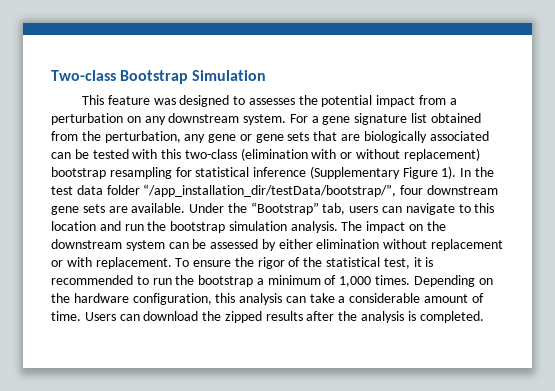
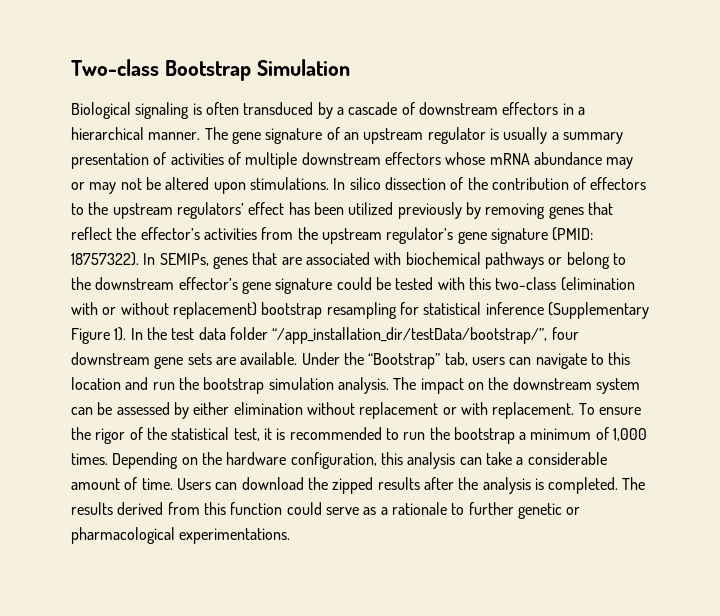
- This feature was designed to assesses the potential impact from a perturbation on any downstream system. For a gene signature list obtained from the perturbation, any gene or gene sets that are biologically associated can be tested with this two-class (elimination with or without replacement) bootstrap resampling for statistical inference (Supplementary Figure 1).
+ Biological signaling is often transduced by a cascade of downstream effectors in a hierarchical manner. The gene signature of an upstream regulator is usually a summary presentation of activities of multiple downstream effectors whose mRNA abundance may or may not be altered upon stimulations. In silico dissection of the contribution of effectors to the upstream regulators’ effect has been utilized previously by removing genes that reflect the effector’s activities from the upstream regulator’s gene signature (PMID: 18757322). In SEMIPs, genes that are associated with biochemical pathways or belong to the downstream effector’s gene signature could be tested with this two-class (elimination with or without replacement) bootstrap resampling for statistical inference (Supplementary Figure 1).
+ The results derived from this function could serve as a rationale to further genetic or pharmacological experimentations.

